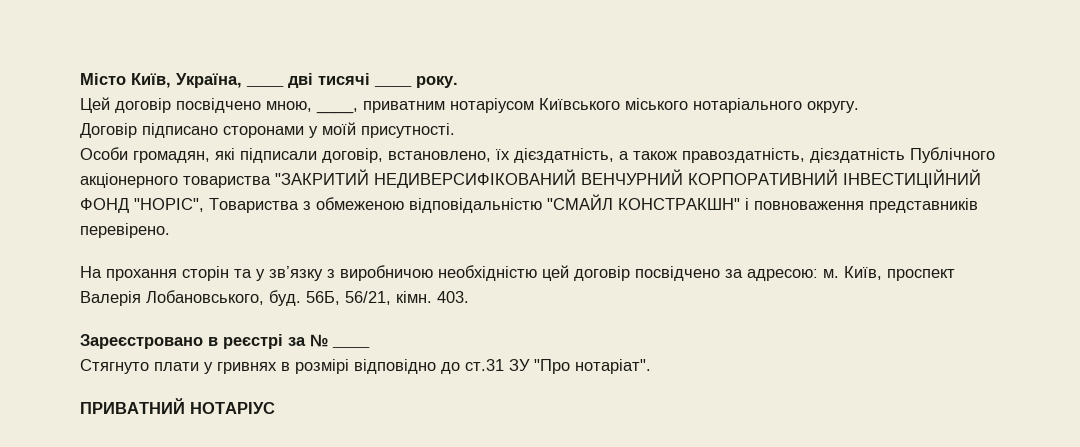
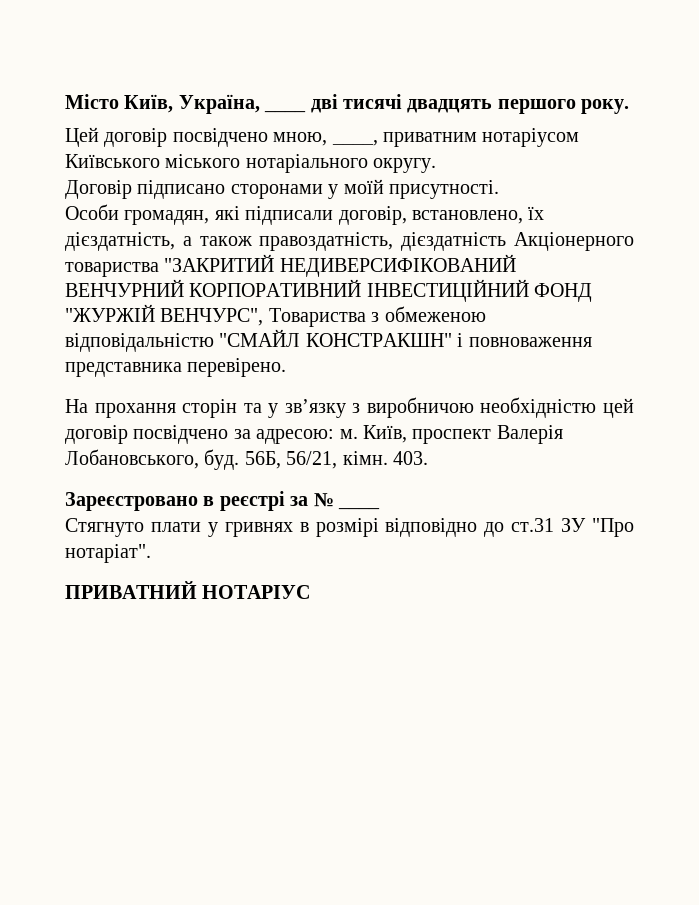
- Місто Київ, Україна, ____ дві тисячі ____ року.
+ Місто Київ, Україна, ____ дві тисячі двадцять першого року.
- Особи громадян, які підписали договір, встановлено, їх дієздатність, а також правоздатність, дієздатність Публічного акціонерного товариства "ЗАКРИТИЙ НЕДИВЕРСИФІКОВАНИЙ ВЕНЧУРНИЙ КОРПОРАТИВНИЙ ІНВЕСТИЦІЙНИЙ ФОНД "НОРІС", Товариства з обмеженою відповідальністю "СМАЙЛ КОНСТРАКШН" і повноваження представників перевірено.
+ Особи громадян, які підписали договір, встановлено, їх дієздатність, а також правоздатність, дієздатність Акціонерного товариства "ЗАКРИТИЙ НЕДИВЕРСИФІКОВАНИЙ ВЕНЧУРНИЙ КОРПОРАТИВНИЙ ІНВЕСТИЦІЙНИЙ ФОНД "ЖУРЖІЙ ВЕНЧУРС", Товариства з обмеженою відповідальністю "СМАЙЛ КОНСТРАКШН" і повноваження представника перевірено.

